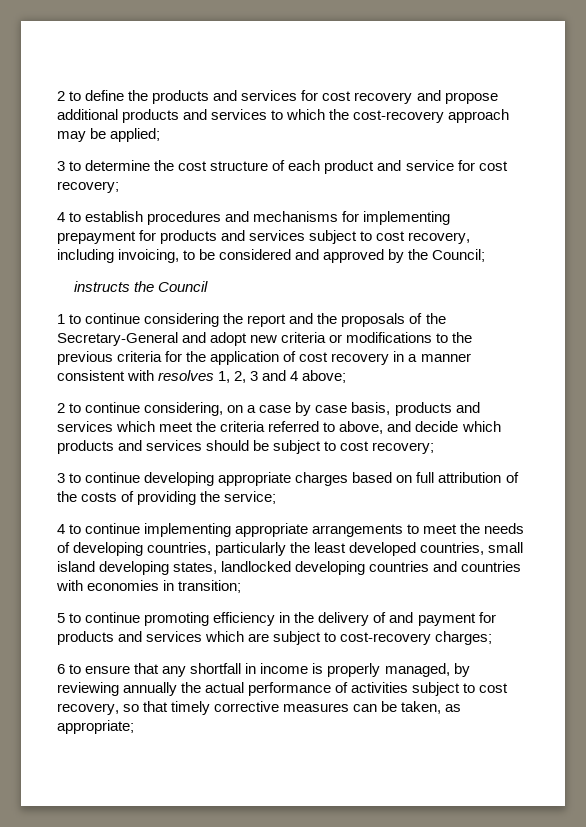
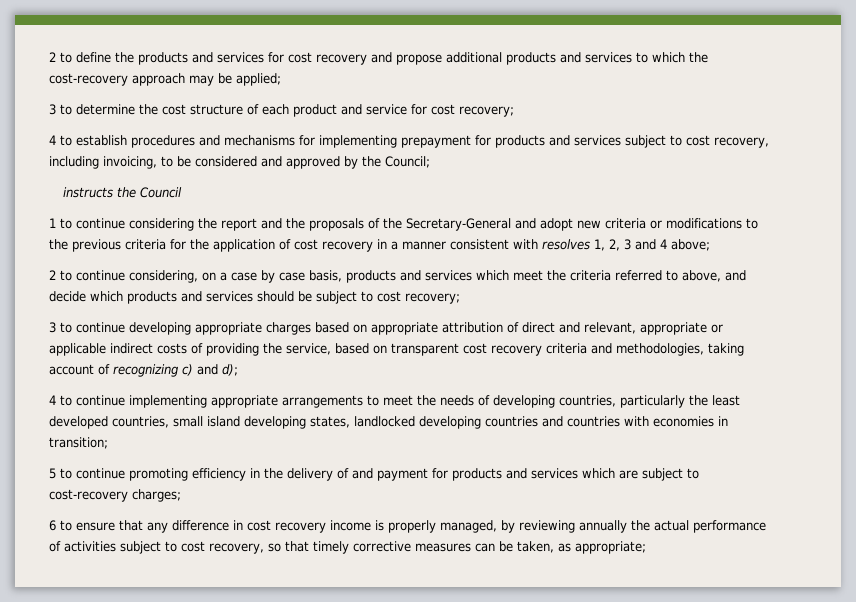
- 3 to continue developing appropriate charges based on full attribution of the costs of providing the service;
+ 3 to continue developing appropriate charges based on appropriate attribution of direct and relevant, appropriate or applicable indirect costs of providing the service, based on transparent cost recovery criteria and methodologies, taking account of recognizing c) and d);
- 6 to ensure that any shortfall in income is properly managed, by reviewing annually the actual performance of activities subject to cost recovery, so that timely corrective measures can be taken, as appropriate;
+ 6 to ensure that any difference in cost recovery income is properly managed, by reviewing annually the actual performance of activities subject to cost recovery, so that timely corrective measures can be taken, as appropriate;

